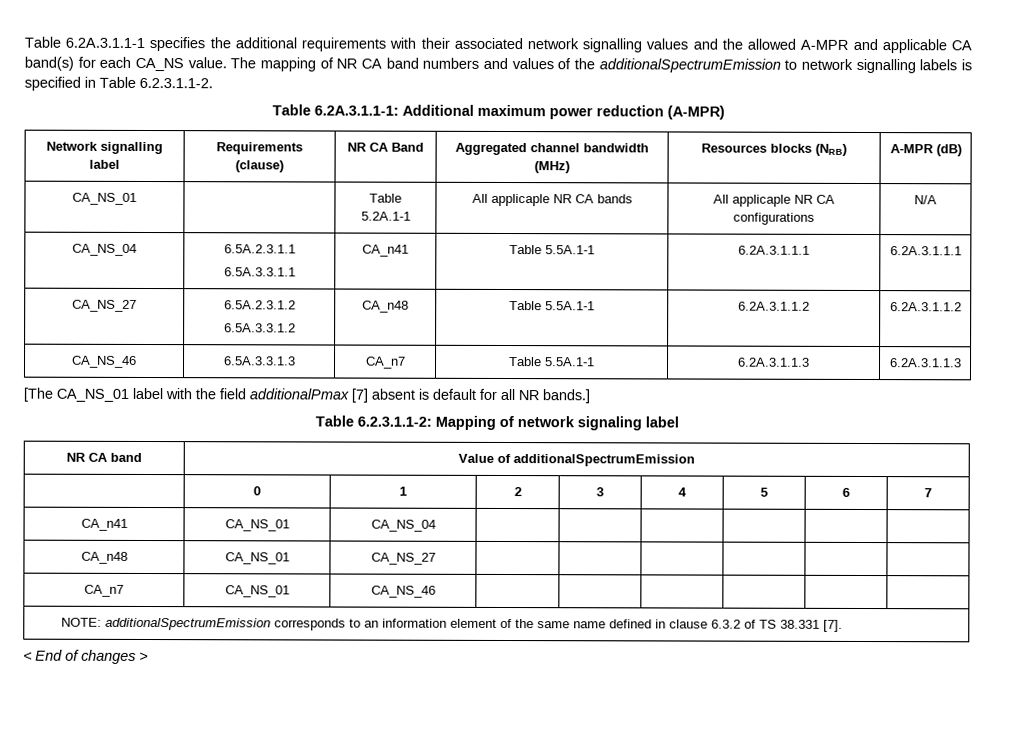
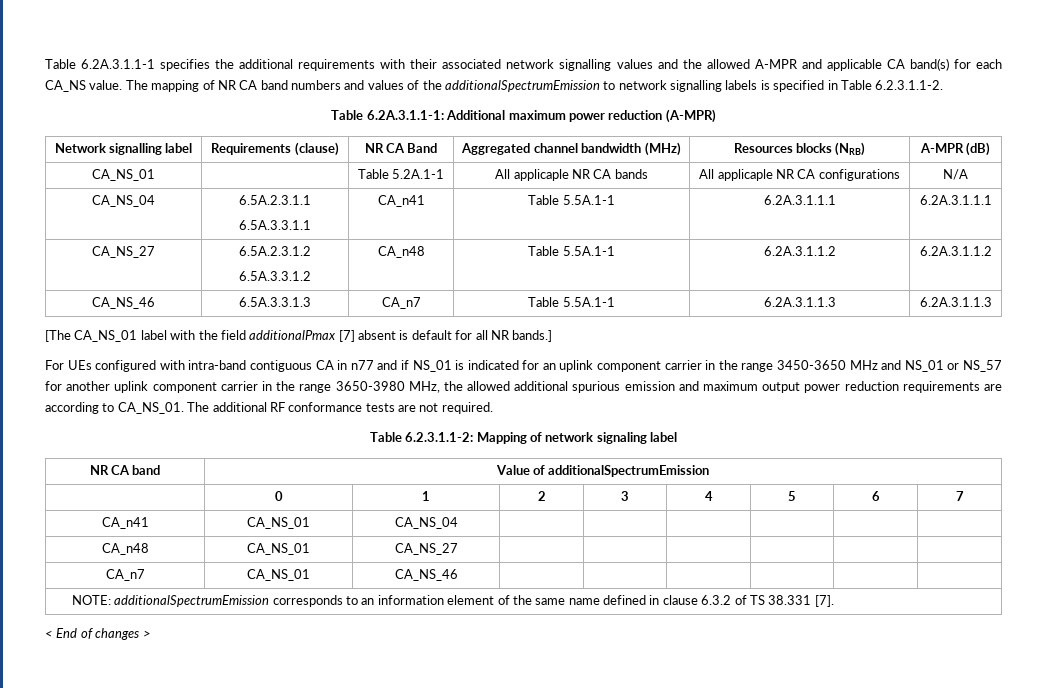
+ For UEs configured with intra-band contiguous CA in n77 and if NS_01 is indicated for an uplink component carrier in the range 3450-3650 MHz and NS_01 or NS_57 for another uplink component carrier in the range 3650-3980 MHz, the allowed additional spurious emission and maximum output power reduction requirements are according to CA_NS_01. The additional RF conformance tests are not required.

